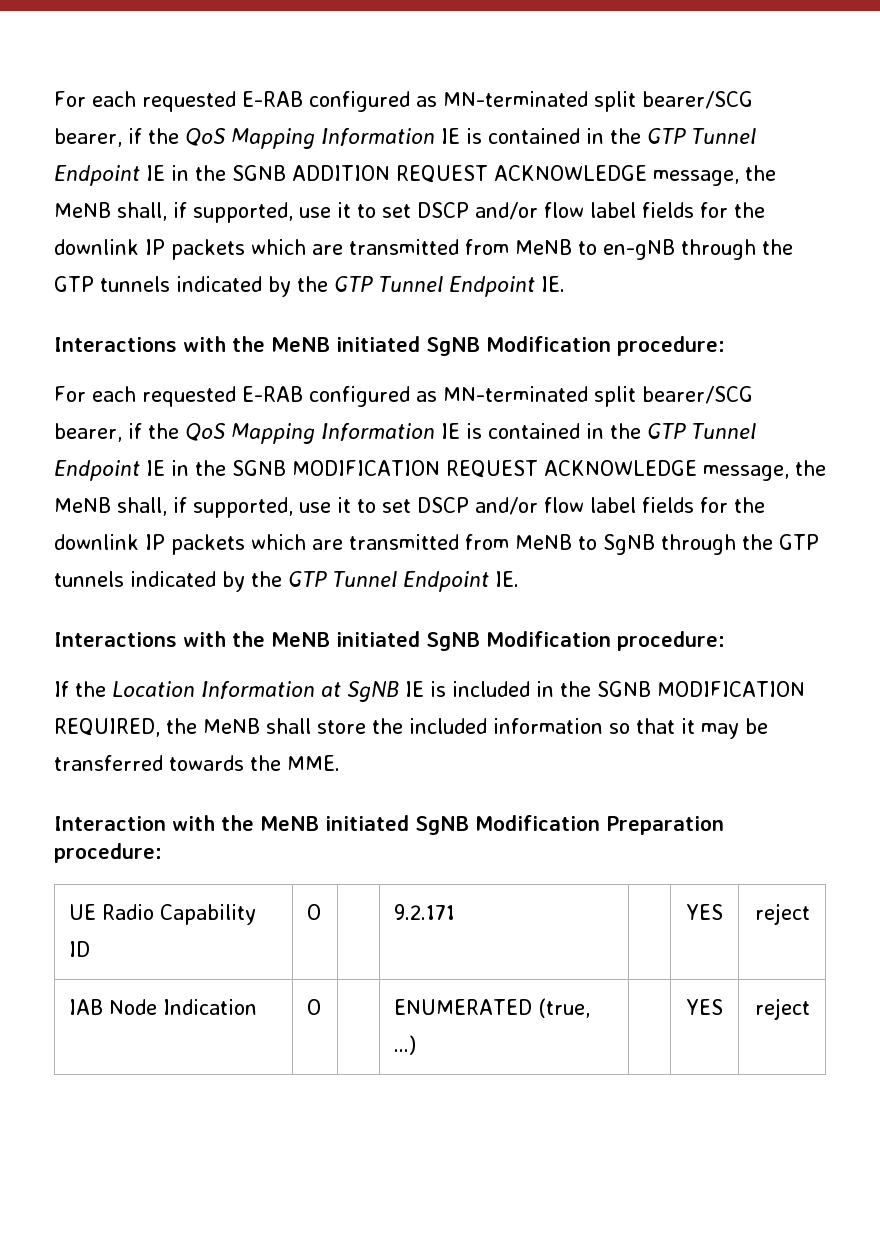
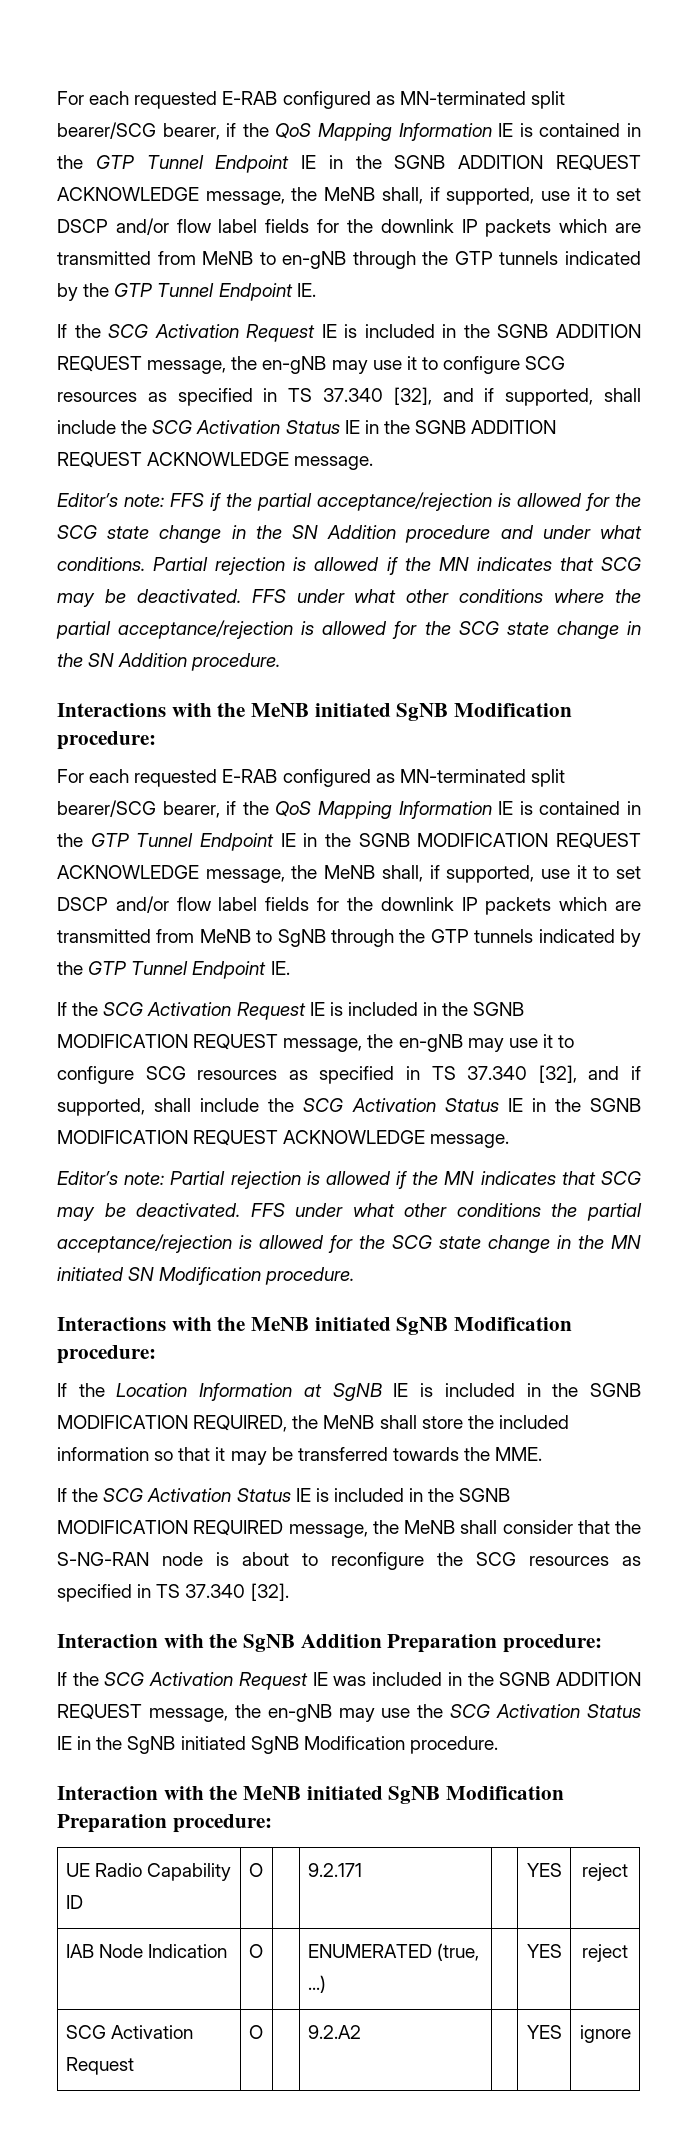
+ If the SCG Activation Request IE is included in the SGNB ADDITION REQUEST message, the en-gNB may use it to configure SCG resources as specified in TS 37.340 [32], and if supported, shall include the SCG Activation Status IE in the SGNB ADDITION REQUEST ACKNOWLEDGE message.
+ Editor’s note: FFS if the partial acceptance/rejection is allowed for the SCG state change in the SN Addition procedure and under what conditions. Partial rejection is allowed if the MN indicates that SCG may be deactivated. FFS under what other conditions where the partial acceptance/rejection is allowed for the SCG state change in the SN Addition procedure.
+ If the SCG Activation Request IE is included in the SGNB MODIFICATION REQUEST message, the en-gNB may use it to configure SCG resources as specified in TS 37.340 [32], and if supported, shall include the SCG Activation Status IE in the SGNB MODIFICATION REQUEST ACKNOWLEDGE message.
+ Editor’s note: Partial rejection is allowed if the MN indicates that SCG may be deactivated. FFS under what other conditions the partial acceptance/rejection is allowed for the SCG state change in the MN initiated SN Modification procedure.
+ If the SCG Activation Status IE is included in the SGNB MODIFICATION REQUIRED message, the MeNB shall consider that the S-NG-RAN node is about to reconfigure the SCG resources as specified in TS 37.340 [32].
+ Interaction with the SgNB Addition Preparation procedure:
+ If the SCG Activation Request IE was included in the SGNB ADDITION REQUEST message, the en-gNB may use the SCG Activation Status IE in the SgNB initiated SgNB Modification procedure.
+ SCG Activation Request | O | | 9.2.A2 | | YES | ignore

